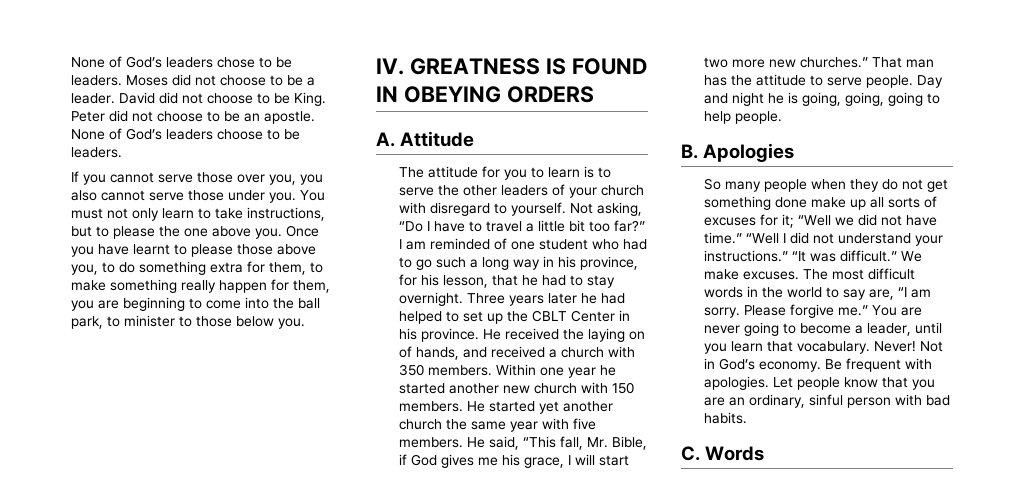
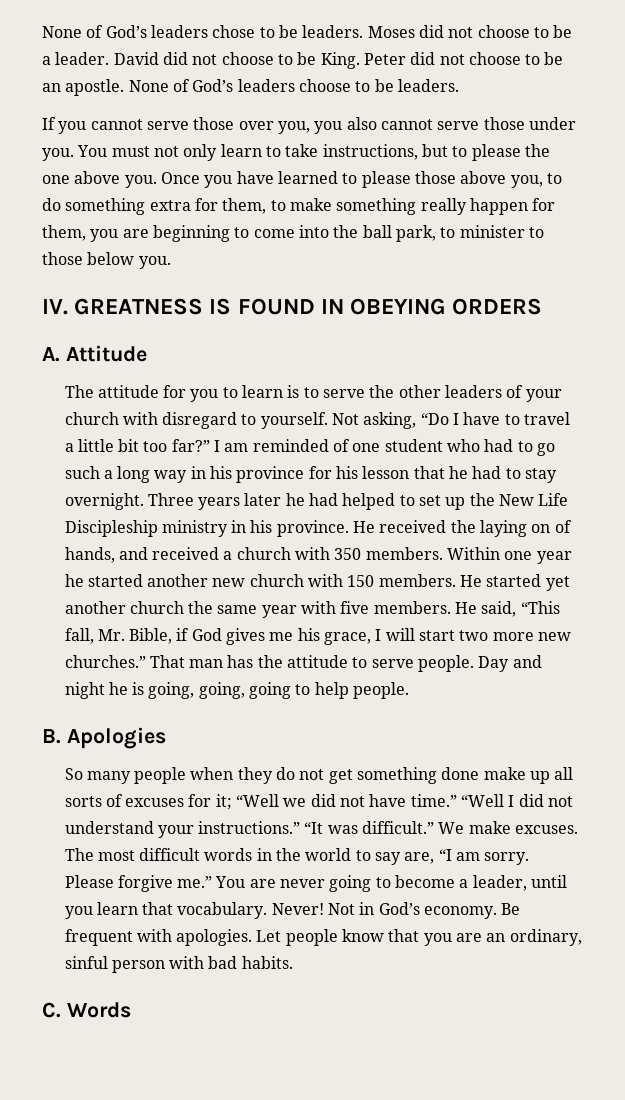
- Once you have learnt to please those above you, to do something extra for them, to make something really happen for them, you are beginning to come into the ball park, to minister to those below you.
+ Once you have learned to please those above you, to do something extra for them, to make something really happen for them, you are beginning to come into the ball park, to minister to those below you.
- I am reminded of one student who had to go such a long way in his province, for his lesson, that he had to stay overnight.
+ I am reminded of one student who had to go such a long way in his province for his lesson that he had to stay overnight.
- Three years later he had helped to set up the CBLT Center in his province.
+ Three years later he had helped to set up the New Life Discipleship ministry in his province.

